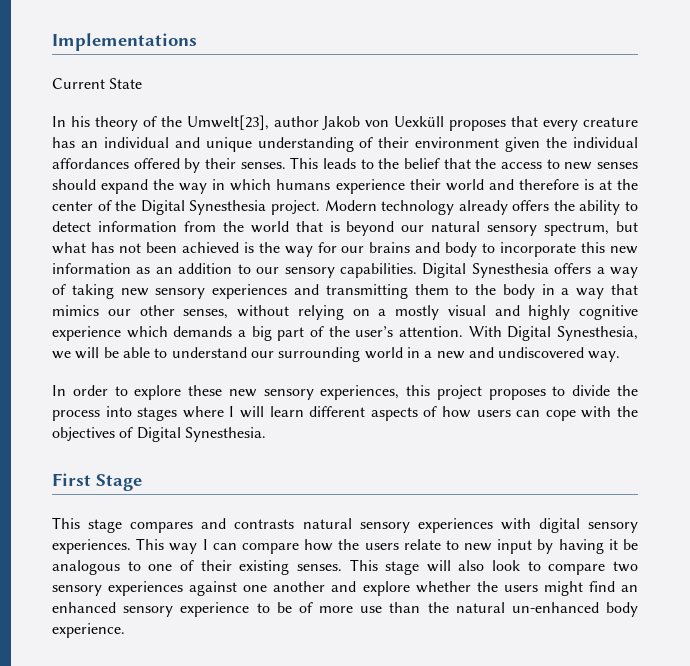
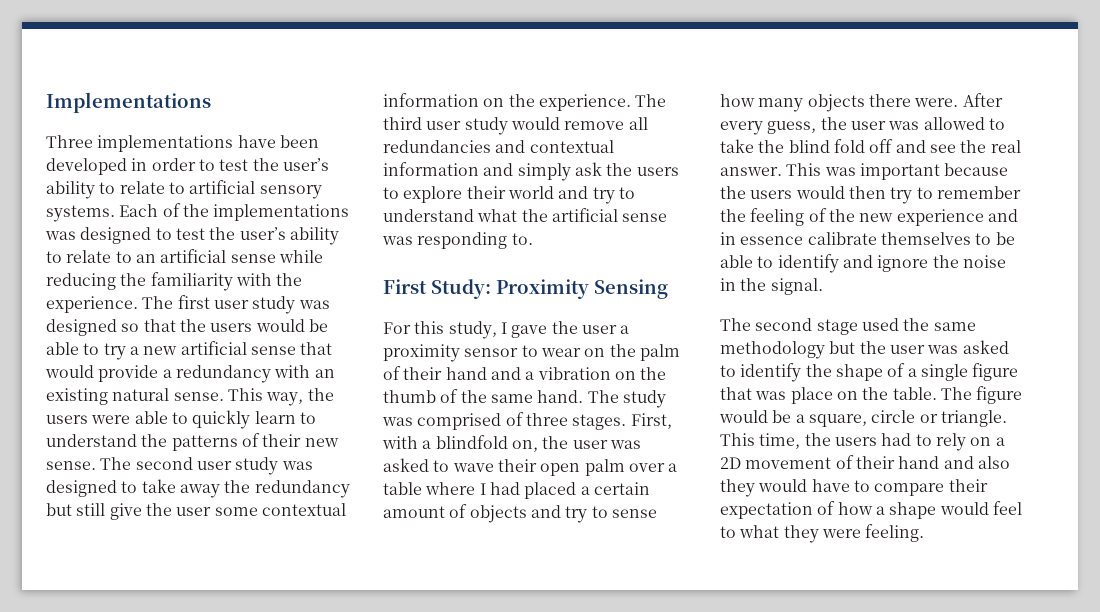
- Current State
- In his theory of the Umwelt[23], author Jakob von Uexküll proposes that every creature has an individual and unique understanding of their environment given the individual affordances offered by their senses. This leads to the belief that the access to new senses should expand the way in which humans experience their world and therefore is at the center of the Digital Synesthesia project. Modern technology already offers the ability to detect information from the world that is beyond our natural sensory spectrum, but what has not been achieved is the way for our brains and body to incorporate this new information as an addition to our sensory capabilities. Digital Synesthesia offers a way of taking new sensory experiences and transmitting them to the body in a way that mimics our other senses, without relying on a mostly visual and highly cognitive experience which demands a big part of the user’s attention. With Digital Synesthesia, we will be able to understand our surrounding world in a new and undiscovered way.
- In order to explore these new sensory experiences, this project proposes to divide the process into stages where I will learn different aspects of how users can cope with the objectives of Digital Synesthesia.
- First Stage
- This stage compares and contrasts natural sensory experiences with digital sensory experiences. This way I can compare how the users relate to new input by having it be analogous to one of their existing senses. This stage will also look to compare two sensory experiences against one another and explore whether the users might find an enhanced sensory experience to be of more use than the natural un-enhanced body experience.
+ Three implementations have been developed in order to test the user’s ability to relate to artificial sensory systems. Each of the implementations was designed to test the user’s ability to relate to an artificial sense while reducing the familiarity with the experience. The first user study was designed so that the users would be able to try a new artificial sense that would provide a redundancy with an existing natural sense. This way, the users were able to quickly learn to understand the patterns of their new sense. The second user study was designed to take away the redundancy but still give the user some contextual information on the experience. The third user study would remove all redundancies and contextual information and simply ask the users to explore their world and try to understand what the artificial sense was responding to.
+ First Study: Proximity Sensing
+ For this study, I gave the user a proximity sensor to wear on the palm of their hand and a vibration on the thumb of the same hand. The study was comprised of three stages. First, with a blindfold on, the user was asked to wave their open palm over a table where I had placed a certain amount of objects and try to sense how many objects there were. After every guess, the user was allowed to take the blind fold off and see the real answer. This was important because the users would then try to remember the feeling of the new experience and in essence calibrate themselves to be able to identify and ignore the noise in the signal.
+ The second stage used the same methodology but the user was asked to identify the shape of a single figure that was place on the table. The figure would be a square, circle or triangle. This time, the users had to rely on a 2D movement of their hand and also they would have to compare their expectation of how a shape would feel to what they were feeling.

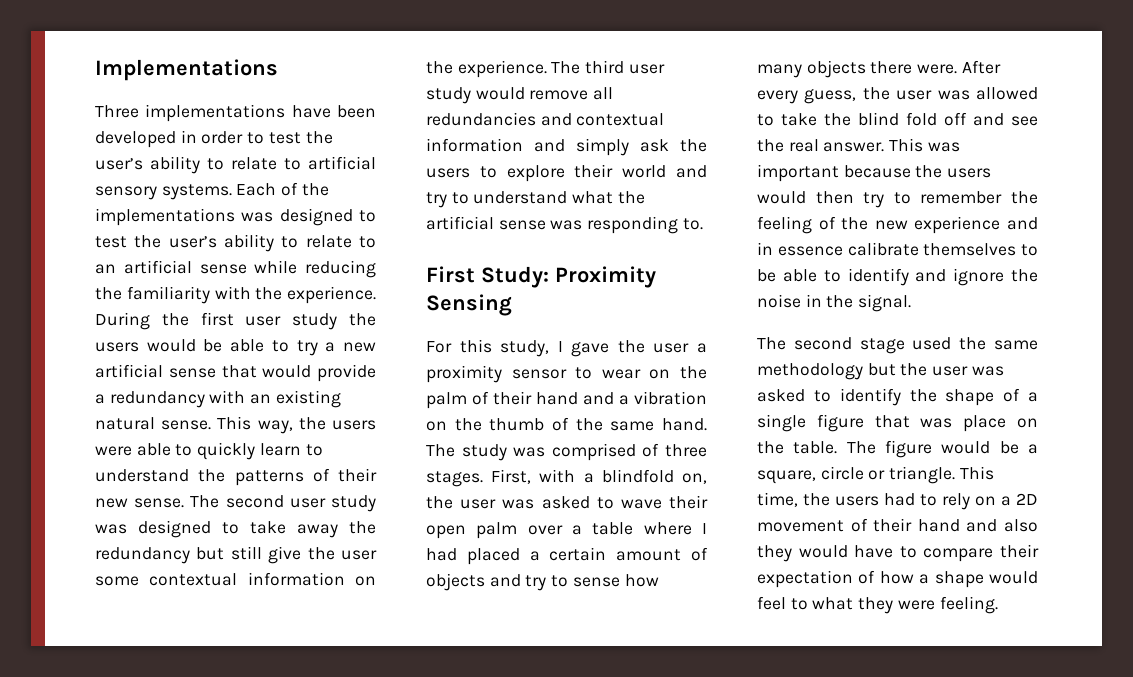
- The first user study was designed so that the users would be able to try a new artificial sense that would provide a redundancy with an existing natural sense.
+ During the first user study the users would be able to try a new artificial sense that would provide a redundancy with an existing natural sense.

